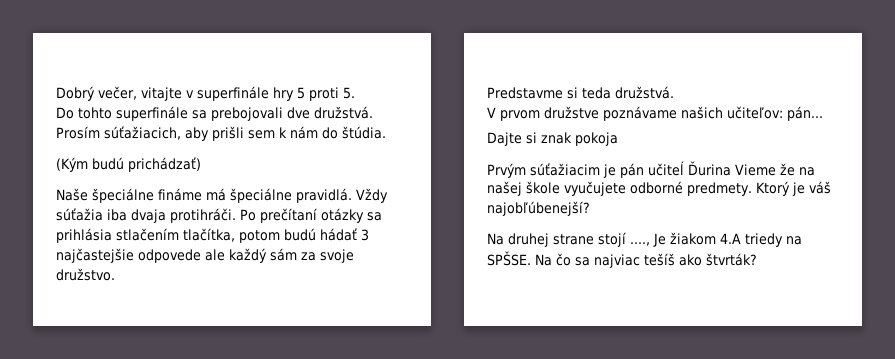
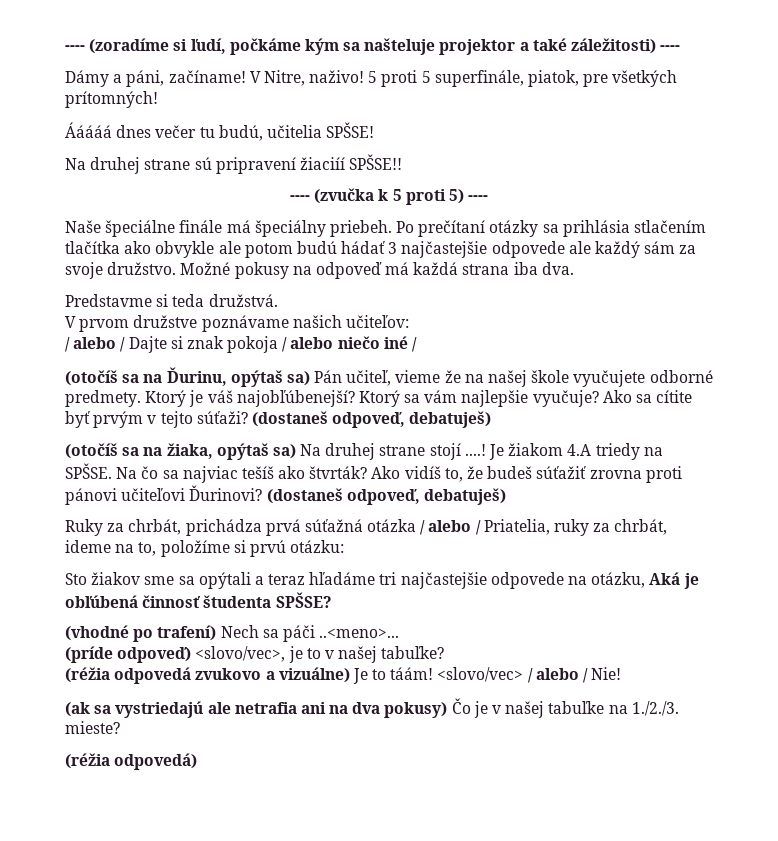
- Dobrý večer, vitajte v superfinále hry 5 proti 5.
- Do tohto superfinále sa prebojovali dve družstvá. Prosím súťažiacich, aby prišli sem k nám do štúdia.
- (Kým budú prichádzať)
- Naše špeciálne fináme má špeciálne pravidlá. Vždy súťažia iba dvaja protihráči.
+ ---- (zoradíme si ľudí, počkáme kým sa našteluje projektor a také záležitosti) ----
+ Dámy a páni, začíname! V Nitre, naživo! 5 proti 5 superfinále, piatok, pre všetkých prítomných!
+ Ááááá dnes večer tu budú, učitelia SPŠSE!
+ Na druhej strane sú pripravení žiaciíí SPŠSE!!
+ ---- (zvučka k 5 proti 5) ----
+ Naše špeciálne finále má špeciálny priebeh.
- Po prečítaní otázky sa prihlásia stlačením tlačítka, potom budú hádať 3 najčastejšie odpovede ale každý sám za svoje družstvo.
+ Po prečítaní otázky sa prihlásia stlačením tlačítka ako obvykle ale potom budú hádať 3 najčastejšie odpovede ale každý sám za svoje družstvo. Možné pokusy na odpoveď má každá strana iba dva.
- V prvom družstve poznávame našich učiteľov: pán...
- Dajte si znak pokoja
- Prvým súťažiacim je pán učiteĺ Ďurina Vieme že na našej škole vyučujete odborné predmety.
+ V prvom družstve poznávame našich učiteľov:
+ / alebo / Dajte si znak pokoja / alebo niečo iné /
+ (otočíš sa na Ďurinu, opýtaš sa) Pán učiteľ, vieme že na našej škole vyučujete odborné predmety.
- Ktorý je váš najobľúbenejší?
- Na druhej strane stojí ...., Je žiakom 4.A triedy na SPŠSE.
+ Ktorý je váš najobľúbenejší? Ktorý sa vám najlepšie vyučuje? Ako sa cítite byť prvým v tejto súťaži? (dostaneš odpoveď, debatuješ)
+ (otočíš sa na žiaka, opýtaš sa) Na druhej strane stojí ....! Je žiakom 4.A triedy na SPŠSE.
+ Ako vidíš to, že budeš súťažiť zrovna proti pánovi učiteľovi Ďurinovi? (dostaneš odpoveď, debatuješ)
+ Ruky za chrbát, prichádza prvá súťažná otázka / alebo / Priatelia, ruky za chrbát, ideme na to, položíme si prvú otázku:
+ Sto žiakov sme sa opýtali a teraz hľadáme tri najčastejšie odpovede na otázku, Aká je obľúbená činnosť študenta SPŠSE?
+ (vhodné po trafení) Nech sa páči ..<meno>...
+ (príde odpoveď) <slovo/vec>, je to v našej tabuľke?
+ (réžia odpovedá zvukovo a vizuálne) Je to táám! <slovo/vec> / alebo / Nie!
+ (ak sa vystriedajú ale netrafia ani na dva pokusy) Čo je v našej tabuľke na 1./2./3. mieste?
+ (réžia odpovedá)

